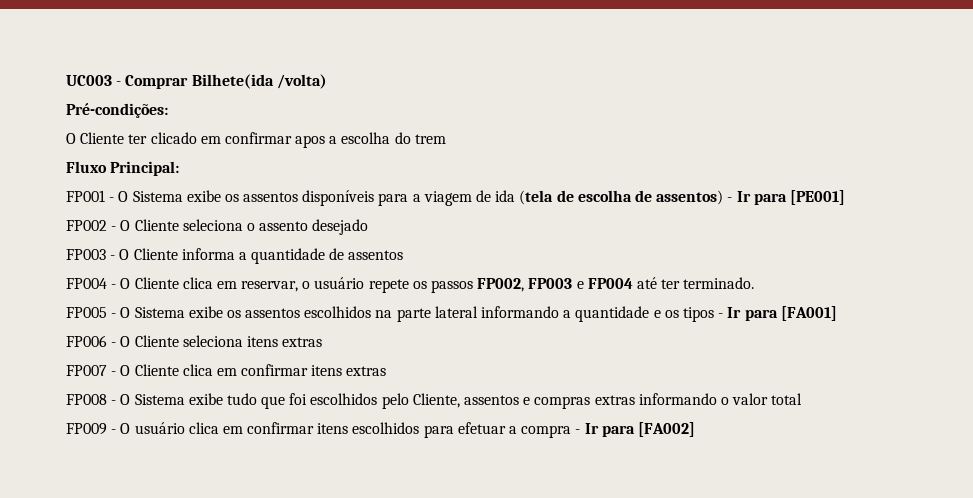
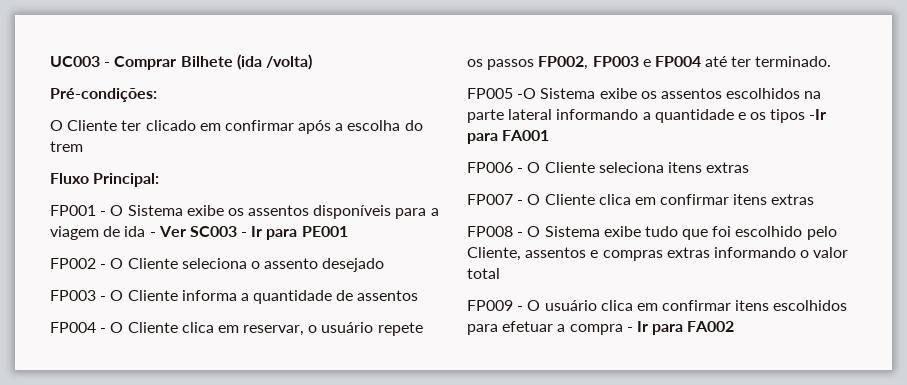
- UC003 - Comprar Bilhete(ida /volta)
+ UC003 - Comprar Bilhete (ida /volta)
- O Cliente ter clicado em confirmar apos a escolha do trem
+ O Cliente ter clicado em confirmar após a escolha do trem
- FP001 - O Sistema exibe os assentos disponíveis para a viagem de ida (tela de escolha de assentos) - Ir para [PE001]
+ FP001 - O Sistema exibe os assentos disponíveis para a viagem de ida - Ver SC003 - Ir para PE001
- FP005 - O Sistema exibe os assentos escolhidos na parte lateral informando a quantidade e os tipos - Ir para [FA001]
+ FP005 -O Sistema exibe os assentos escolhidos na parte lateral informando a quantidade e os tipos -Ir para FA001
- FP008 - O Sistema exibe tudo que foi escolhidos pelo Cliente, assentos e compras extras informando o valor total
+ FP008 - O Sistema exibe tudo que foi escolhido pelo Cliente, assentos e compras extras informando o valor total
- FP009 - O usuário clica em confirmar itens escolhidos para efetuar a compra - Ir para [FA002]
+ FP009 - O usuário clica em confirmar itens escolhidos para efetuar a compra - Ir para FA002

